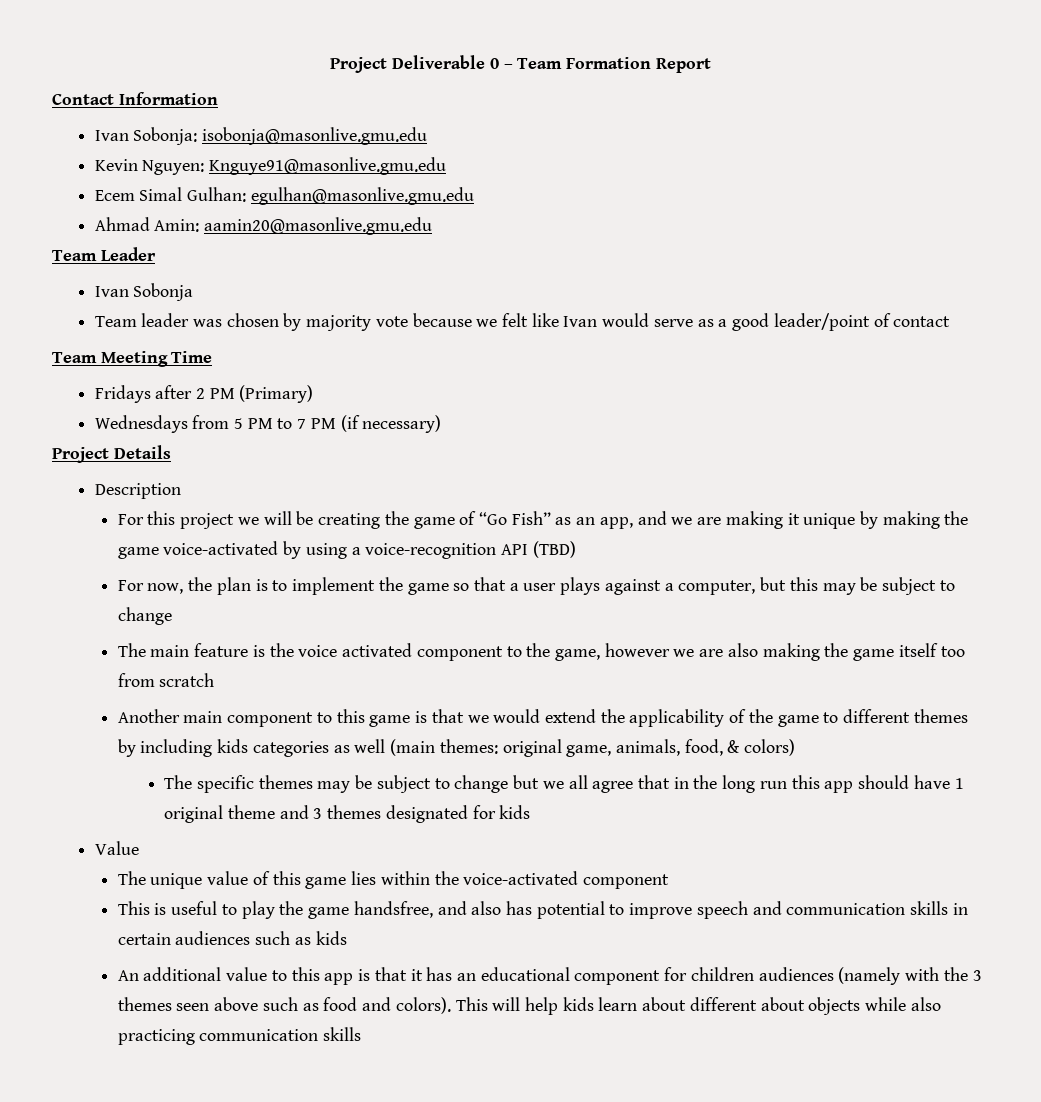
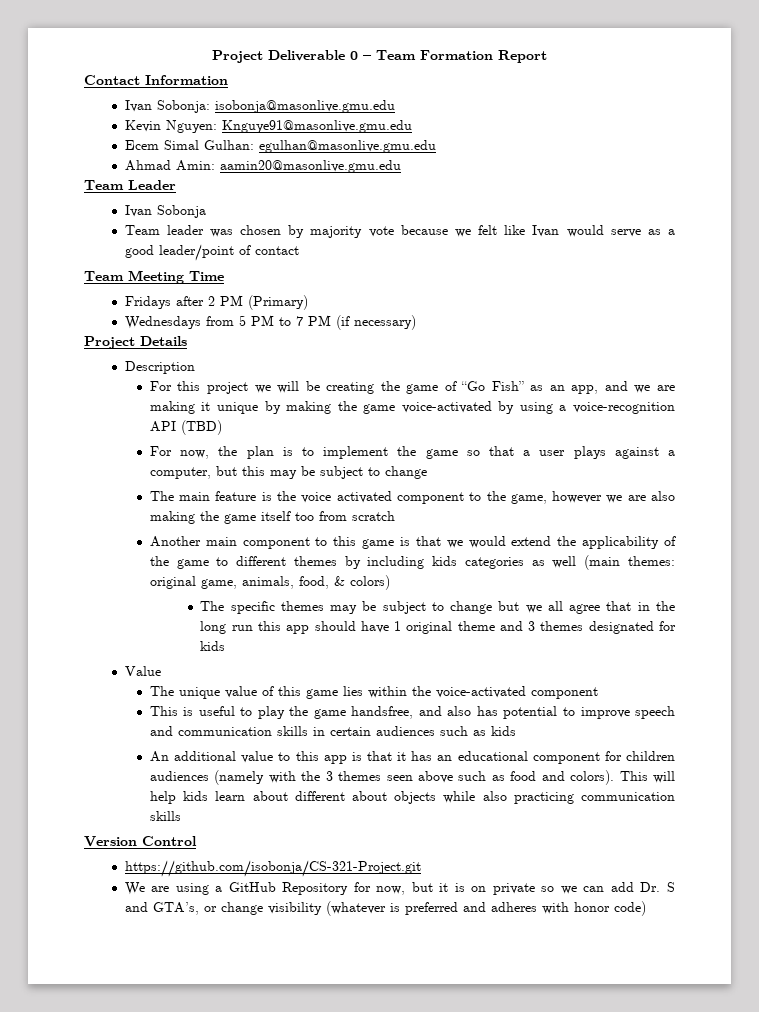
+ Version Control
+ https://github.com/isobonja/CS-321-Project.git
+ We are using a GitHub Repository for now, but it is on private so we can add Dr. S and GTA’s, or change visibility (whatever is preferred and adheres with honor code)

